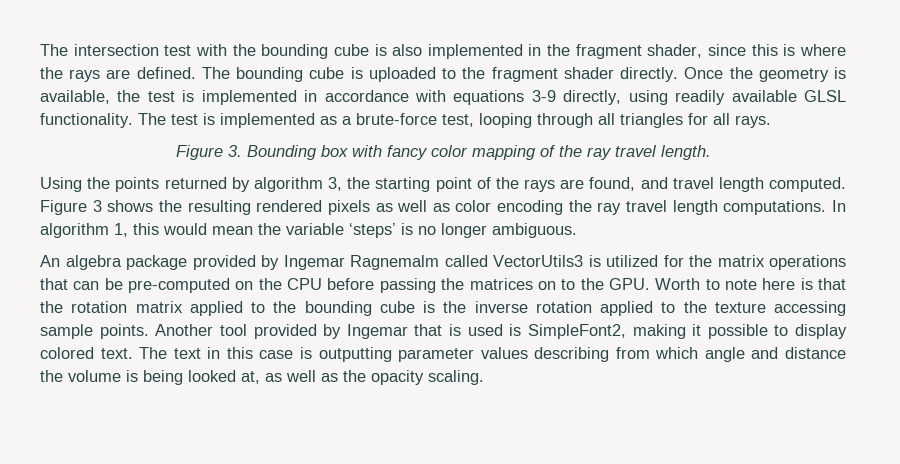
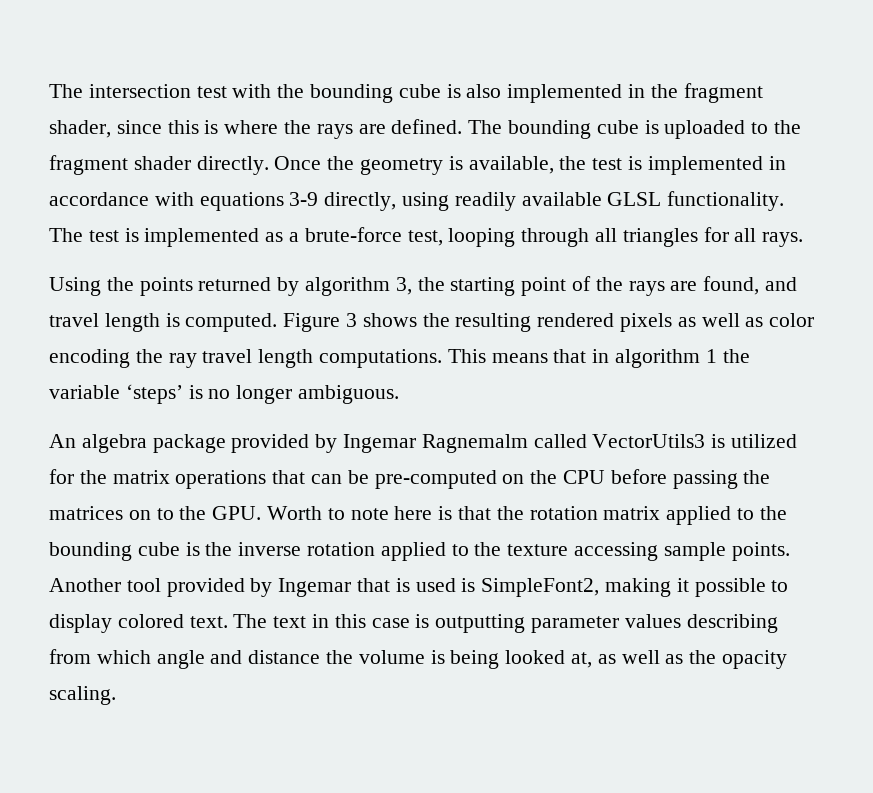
- Figure 3. Bounding box with fancy color mapping of the ray travel length.
- Using the points returned by algorithm 3, the starting point of the rays are found, and travel length computed.
+ Using the points returned by algorithm 3, the starting point of the rays are found, and travel length is computed.
- In algorithm 1, this would mean the variable ‘steps’ is no longer ambiguous.
+ This means that in algorithm 1 the variable ‘steps’ is no longer ambiguous.

